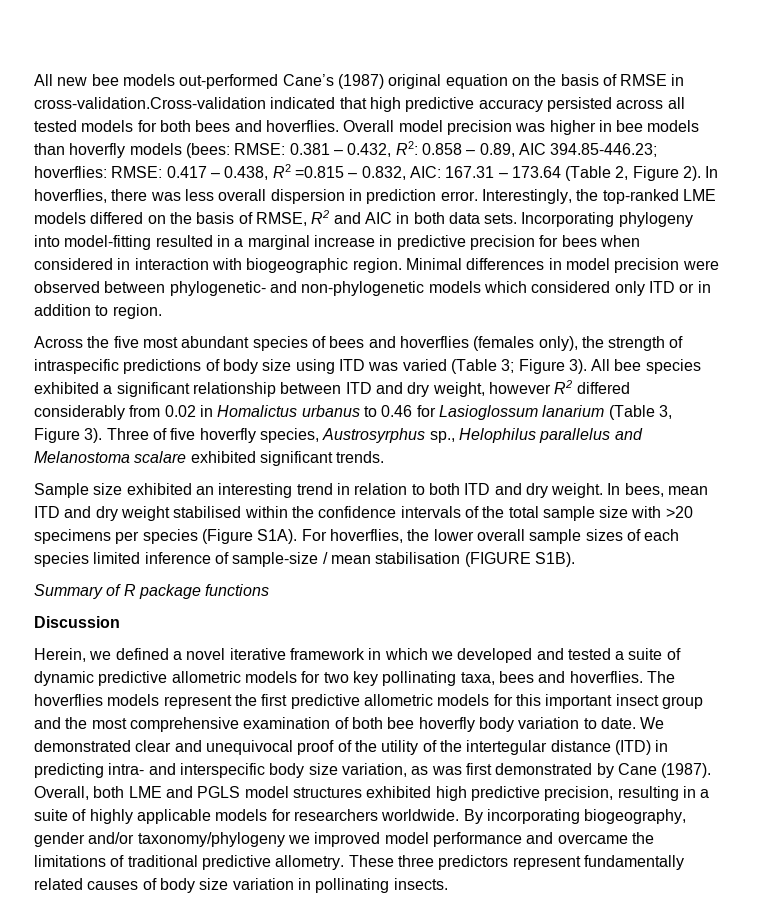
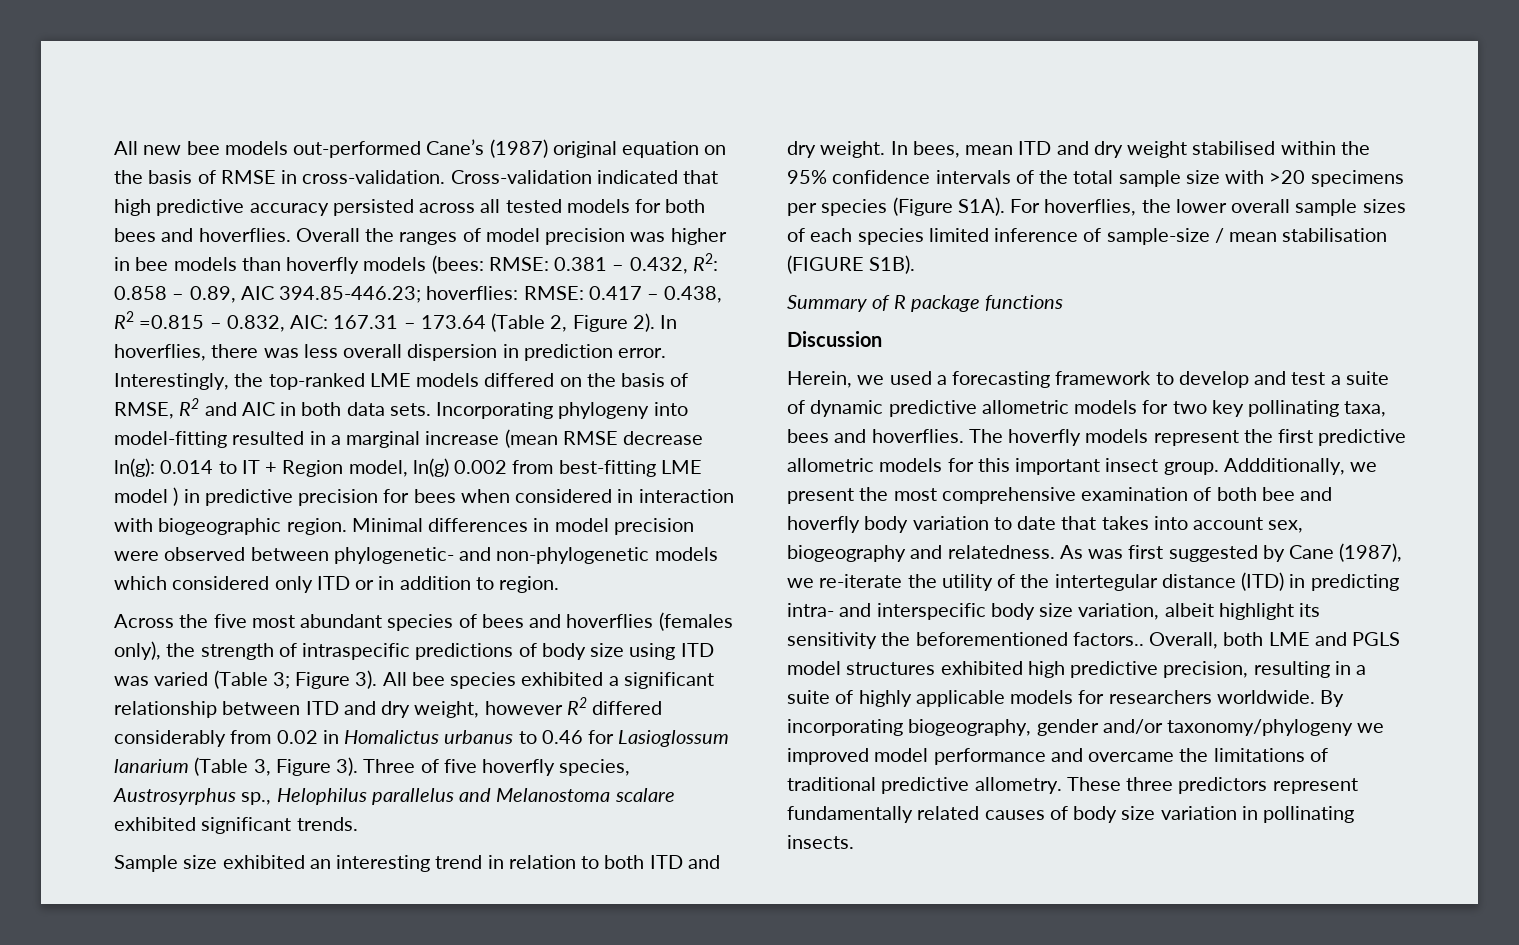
- All new bee models out-performed Cane’s (1987) original equation on the basis of RMSE in cross-validation.Cross-validation indicated that high predictive accuracy persisted across all tested models for both bees and hoverflies.
+ All new bee models out-performed Cane’s (1987) original equation on the basis of RMSE in cross-validation. Cross-validation indicated that high predictive accuracy persisted across all tested models for both bees and hoverflies.
- Overall model precision was higher in bee models than hoverfly models (bees: RMSE: 0.381 – 0.432, R2: 0.858 – 0.89, AIC 394.85-446.23; hoverflies: RMSE: 0.417 – 0.438, R2 =0.815 – 0.832, AIC: 167.31 – 173.64 (Table 2, Figure 2).
+ Overall the ranges of model precision was higher in bee models than hoverfly models (bees: RMSE: 0.381 – 0.432, R2: 0.858 – 0.89, AIC 394.85-446.23; hoverflies: RMSE: 0.417 – 0.438, R2 =0.815 – 0.832, AIC: 167.31 – 173.64 (Table 2, Figure 2).
- Incorporating phylogeny into model-fitting resulted in a marginal increase in predictive precision for bees when considered in interaction with biogeographic region.
+ Incorporating phylogeny into model-fitting resulted in a marginal increase (mean RMSE decrease ln(g): 0.014 to IT + Region model, ln(g) 0.002 from best-fitting LME model ) in predictive precision for bees when considered in interaction with biogeographic region.
- In bees, mean ITD and dry weight stabilised within the confidence intervals of the total sample size with >20 specimens per species (Figure S1A).
+ In bees, mean ITD and dry weight stabilised within the 95% confidence intervals of the total sample size with >20 specimens per species (Figure S1A).
- Herein, we defined a novel iterative framework in which we developed and tested a suite of dynamic predictive allometric models for two key pollinating taxa, bees and hoverflies.
+ Herein, we used a forecasting framework to develop and test a suite of dynamic predictive allometric models for two key pollinating taxa, bees and hoverflies.
- The hoverflies models represent the first predictive allometric models for this important insect group and the most comprehensive examination of both bee hoverfly body variation to date. We demonstrated clear and unequivocal proof of the utility of the intertegular distance (ITD) in predicting intra- and interspecific body size variation, as was first demonstrated by Cane (1987).
+ The hoverfly models represent the first predictive allometric models for this important insect group. Addditionally, we present the most comprehensive examination of both bee and hoverfly body variation to date that takes into account sex, biogeography and relatedness. As was first suggested by Cane (1987), we re-iterate the utility of the intertegular distance (ITD) in predicting intra- and interspecific body size variation, albeit highlight its sensitivity the beforementioned factors..

